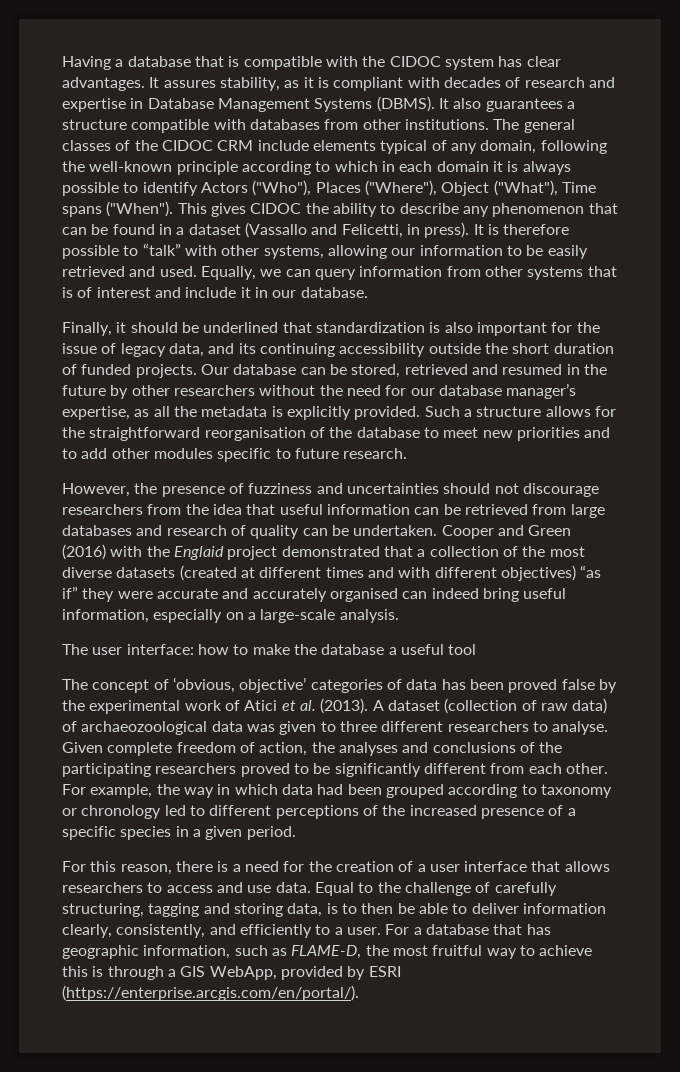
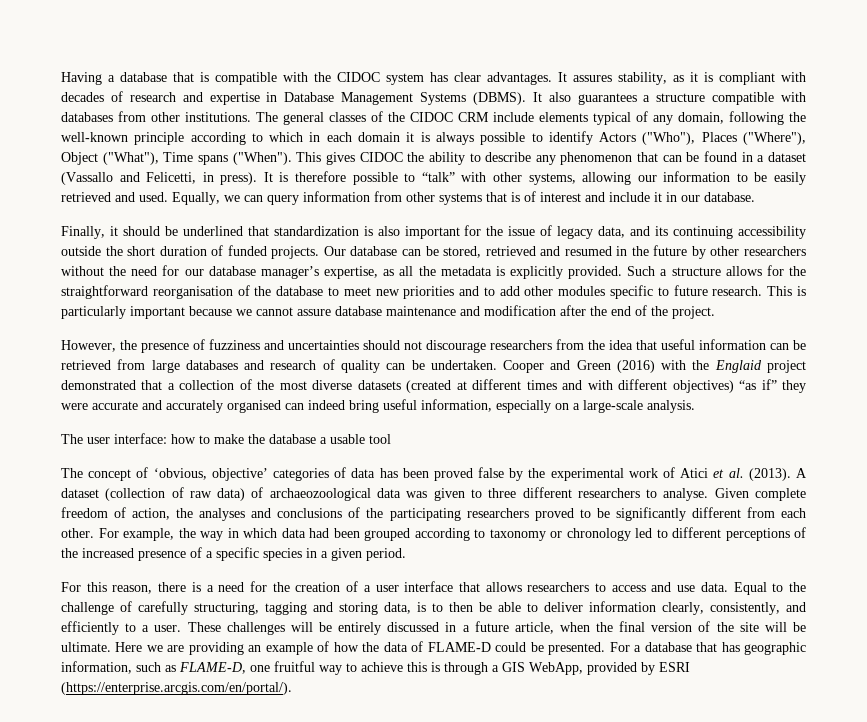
+ This is particularly important because we cannot assure database maintenance and modification after the end of the project.
- The user interface: how to make the database a useful tool
+ The user interface: how to make the database a usable tool
+ These challenges will be entirely discussed in a future article, when the final version of the site will be ultimate. Here we are providing an example of how the data of FLAME-D could be presented.
- For a database that has geographic information, such as FLAME-D, the most fruitful way to achieve this is through a GIS WebApp, provided by ESRI (https://enterprise.arcgis.com/en/portal/).
+ For a database that has geographic information, such as FLAME-D, one fruitful way to achieve this is through a GIS WebApp, provided by ESRI (https://enterprise.arcgis.com/en/portal/).

